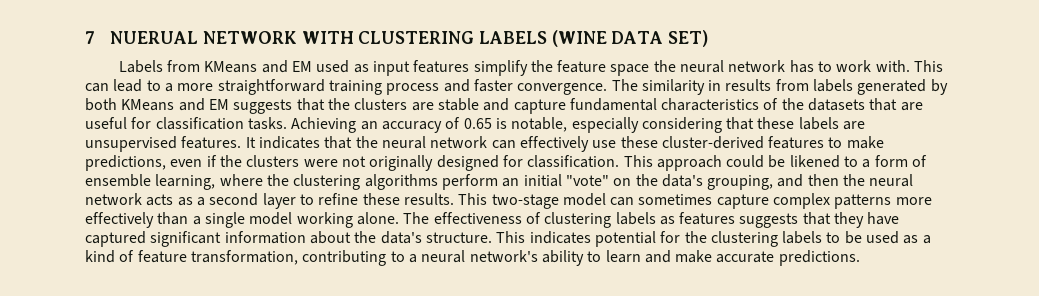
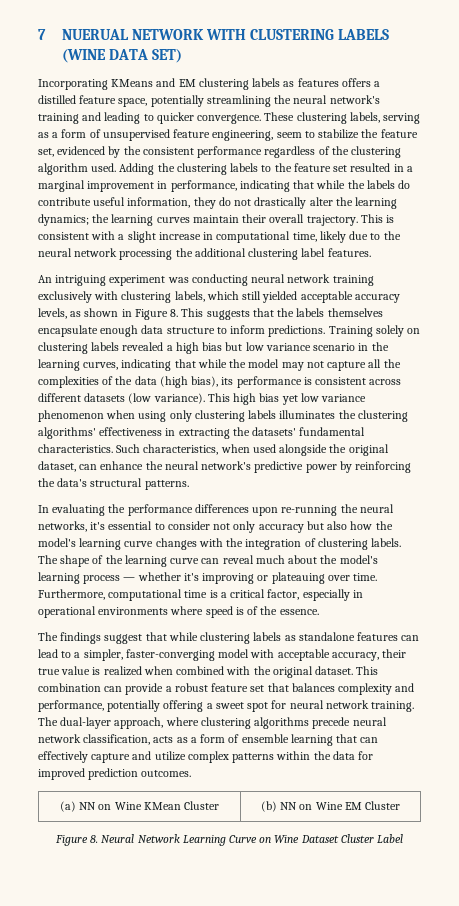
- Labels from KMeans and EM used as input features simplify the feature space the neural network has to work with. This can lead to a more straightforward training process and faster convergence. The similarity in results from labels generated by both KMeans and EM suggests that the clusters are stable and capture fundamental characteristics of the datasets that are useful for classification tasks. Achieving an accuracy of 0.65 is notable, especially considering that these labels are unsupervised features. It indicates that the neural network can effectively use these cluster-derived features to make predictions, even if the clusters were not originally designed for classification. This approach could be likened to a form of ensemble learning, where the clustering algorithms perform an initial "vote" on the data's grouping, and then the neural network acts as a second layer to refine these results. This two-stage model can sometimes capture complex patterns more effectively than a single model working alone. The effectiveness of clustering labels as features suggests that they have captured significant information about the data's structure. This indicates potential for the clustering labels to be used as a kind of feature transformation, contributing to a neural network's ability to learn and make accurate predictions.
+ Incorporating KMeans and EM clustering labels as features offers a distilled feature space, potentially streamlining the neural network's training and leading to quicker convergence. These clustering labels, serving as a form of unsupervised feature engineering, seem to stabilize the feature set, evidenced by the consistent performance regardless of the clustering algorithm used. Adding the clustering labels to the feature set resulted in a marginal improvement in performance, indicating that while the labels do contribute useful information, they do not drastically alter the learning dynamics; the learning curves maintain their overall trajectory. This is consistent with a slight increase in computational time, likely due to the neural network processing the additional clustering label features.
+ An intriguing experiment was conducting neural network training exclusively with clustering labels, which still yielded acceptable accuracy levels, as shown in Figure 8. This suggests that the labels themselves encapsulate enough data structure to inform predictions. Training solely on clustering labels revealed a high bias but low variance scenario in the learning curves, indicating that while the model may not capture all the complexities of the data (high bias), its performance is consistent across different datasets (low variance). This high bias yet low variance phenomenon when using only clustering labels illuminates the clustering algorithms' effectiveness in extracting the datasets' fundamental characteristics. Such characteristics, when used alongside the original dataset, can enhance the neural network's predictive power by reinforcing the data's structural patterns.
+ In evaluating the performance differences upon re-running the neural networks, it's essential to consider not only accuracy but also how the model's learning curve changes with the integration of clustering labels. The shape of the learning curve can reveal much about the model's learning process — whether it's improving or plateauing over time. Furthermore, computational time is a critical factor, especially in operational environments where speed is of the essence.
+ The findings suggest that while clustering labels as standalone features can lead to a simpler, faster-converging model with acceptable accuracy, their true value is realized when combined with the original dataset. This combination can provide a robust feature set that balances complexity and performance, potentially offering a sweet spot for neural network training. The dual-layer approach, where clustering algorithms precede neural network classification, acts as a form of ensemble learning that can effectively capture and utilize complex patterns within the data for improved prediction outcomes.
+ (a) NN on Wine KMean Cluster | (b) NN on Wine EM Cluster
+ Figure 8. Neural Network Learning Curve on Wine Dataset Cluster Label

